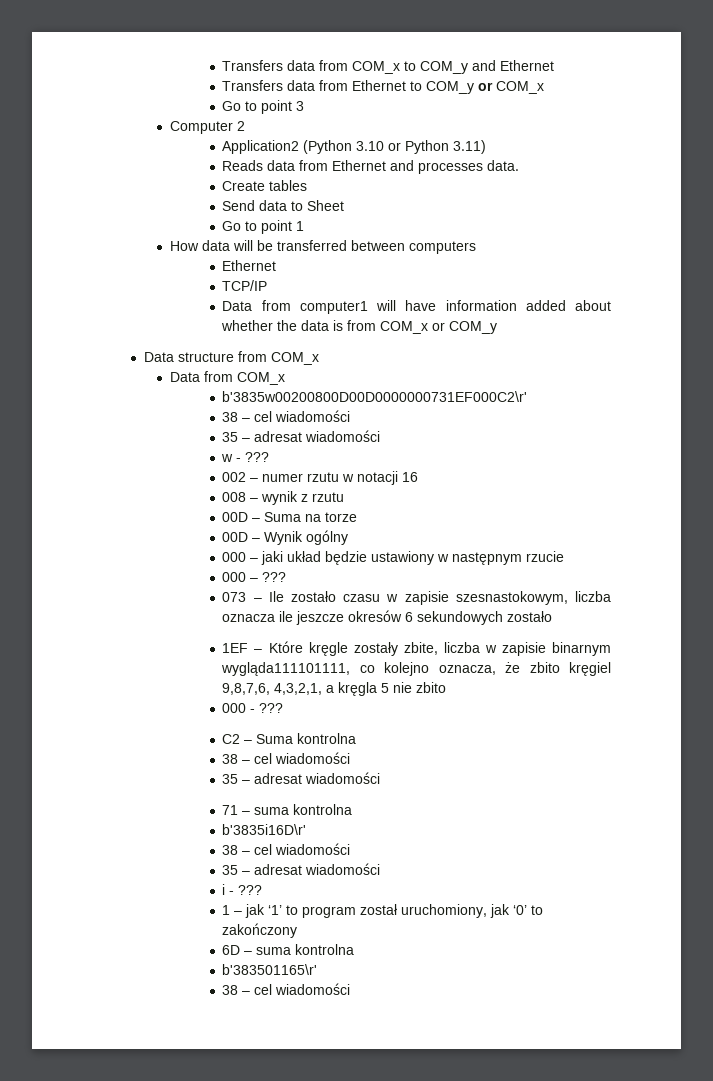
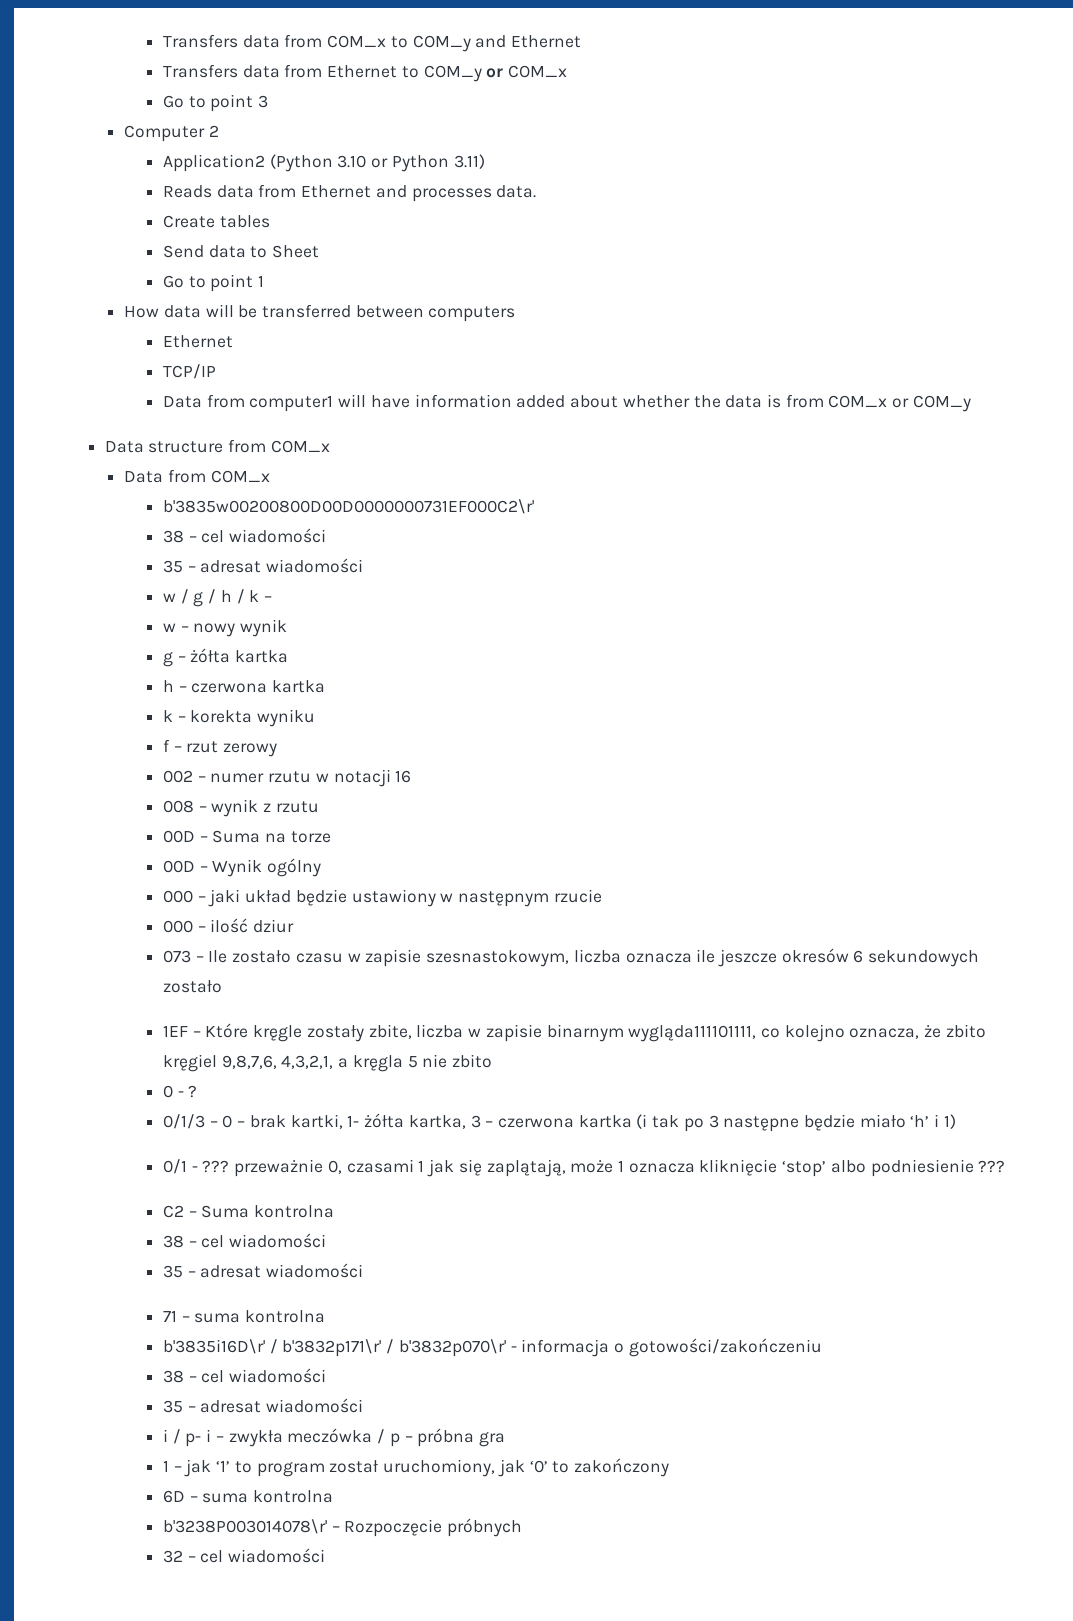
- w - ???
+ w / g / h / k –
+ w – nowy wynik
+ g – żółta kartka
+ h – czerwona kartka
+ k – korekta wyniku
+ f – rzut zerowy
  000 – jaki układ będzie ustawiony w następnym rzucie
- 000 – ???
+ 000 – ilość dziur
  1EF – Które kręgle zostały zbite, liczba w zapisie binarnym wygląda111101111, co kolejno oznacza, że zbito kręgiel 9,8,7,6, 4,3,2,1, a kręgla 5 nie zbito
- 000 - ???
+ 0 - ?
+ 0/1/3 – 0 – brak kartki, 1- żółta kartka, 3 – czerwona kartka (i tak po 3 następne będzie miało ‘h’ i 1)
+ 0/1 - ??? przeważnie 0, czasami 1 jak się zaplątają, może 1 oznacza kliknięcie ‘stop’ albo podniesienie ???
- b'3835i16D\r'
+ b'3835i16D\r' / b'3832p171\r' / b'3832p070\r' - informacja o gotowości/zakończeniu
- i - ???
+ i / p- i – zwykła meczówka / p – próbna gra
- b'383501165\r'
- 38 – cel wiadomości
+ b'3238P003014078\r' – Rozpoczęcie próbnych
+ 32 – cel wiadomości

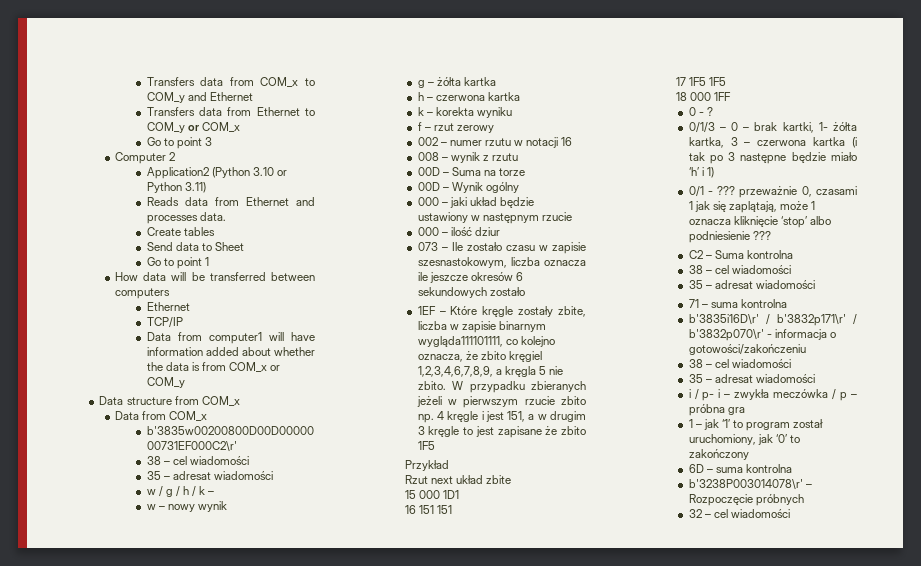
- 1EF – Które kręgle zostały zbite, liczba w zapisie binarnym wygląda111101111, co kolejno oznacza, że zbito kręgiel 9,8,7,6, 4,3,2,1, a kręgla 5 nie zbito
+ 1EF – Które kręgle zostały zbite, liczba w zapisie binarnym wygląda111101111, co kolejno oznacza, że zbito kręgiel 1,2,3,4,6,7,8,9, a kręgla 5 nie zbito. W przypadku zbieranych jeżeli w pierwszym rzucie zbito np. 4 kręgle i jest 151, a w drugim 3 kręgle to jest zapisane że zbito 1F5
+ Przykład
+ Rzut next układ zbite
+ 15 000 1D1
+ 16 151 151
+ 17 1F5 1F5
+ 18 000 1FF

